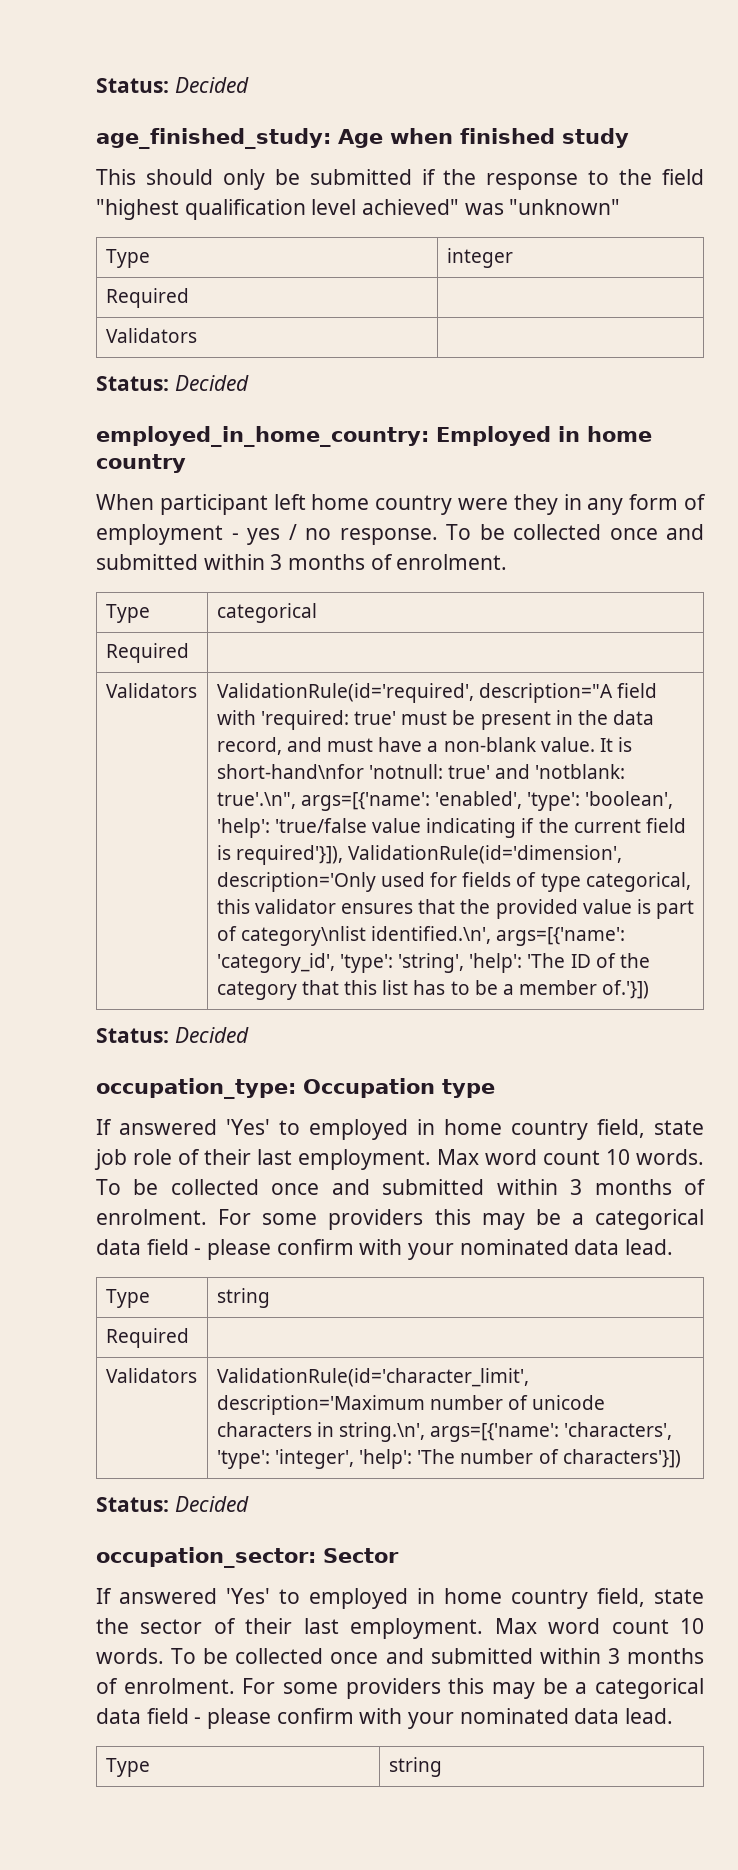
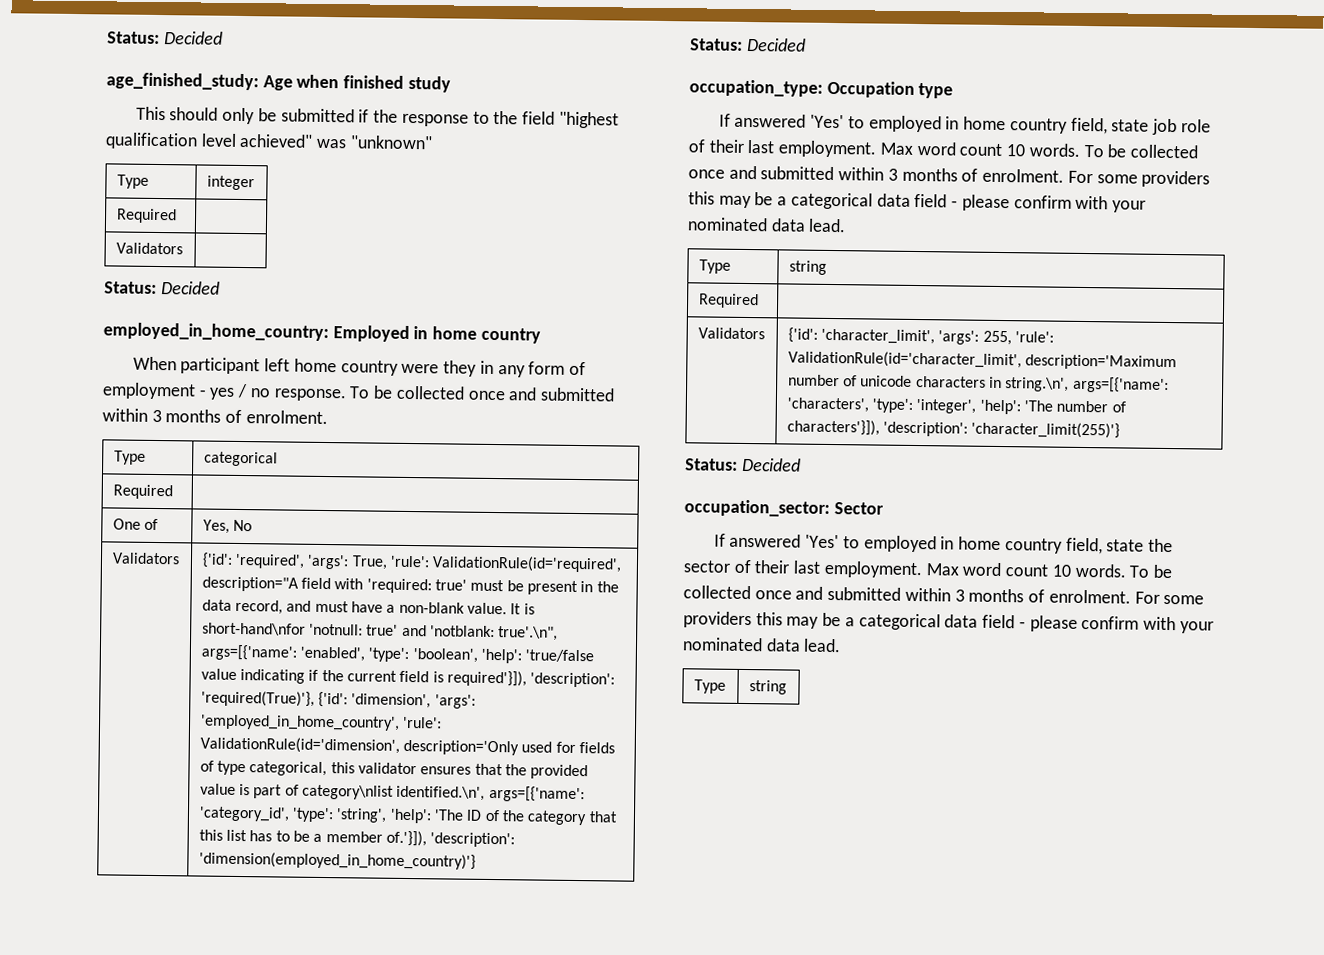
- Validators | ValidationRule(id='required', description="A field with 'required: true' must be present in the data record, and must have a non-blank value.
+ One of | Yes, No
+ Validators | {'id': 'required', 'args': True, 'rule': ValidationRule(id='required', description="A field with 'required: true' must be present in the data record, and must have a non-blank value.
- It is short-hand\nfor 'notnull: true' and 'notblank: true'.\n", args=[{'name': 'enabled', 'type': 'boolean', 'help': 'true/false value indicating if the current field is required'}]), ValidationRule(id='dimension', description='Only used for fields of type categorical, this validator ensures that the provided value is part of category\nlist identified.\n', args=[{'name': 'category_id', 'type': 'string', 'help': 'The ID of the category that this list has to be a member of.'}])
+ It is short-hand\nfor 'notnull: true' and 'notblank: true'.\n", args=[{'name': 'enabled', 'type': 'boolean', 'help': 'true/false value indicating if the current field is required'}]), 'description': 'required(True)'}, {'id': 'dimension', 'args': 'employed_in_home_country', 'rule': ValidationRule(id='dimension', description='Only used for fields of type categorical, this validator ensures that the provided value is part of category\nlist identified.\n', args=[{'name': 'category_id', 'type': 'string', 'help': 'The ID of the category that this list has to be a member of.'}]), 'description': 'dimension(employed_in_home_country)'}
- Validators | ValidationRule(id='character_limit', description='Maximum number of unicode characters in string.\n', args=[{'name': 'characters', 'type': 'integer', 'help': 'The number of characters'}])
+ Validators | {'id': 'character_limit', 'args': 255, 'rule': ValidationRule(id='character_limit', description='Maximum number of unicode characters in string.\n', args=[{'name': 'characters', 'type': 'integer', 'help': 'The number of characters'}]), 'description': 'character_limit(255)'}

